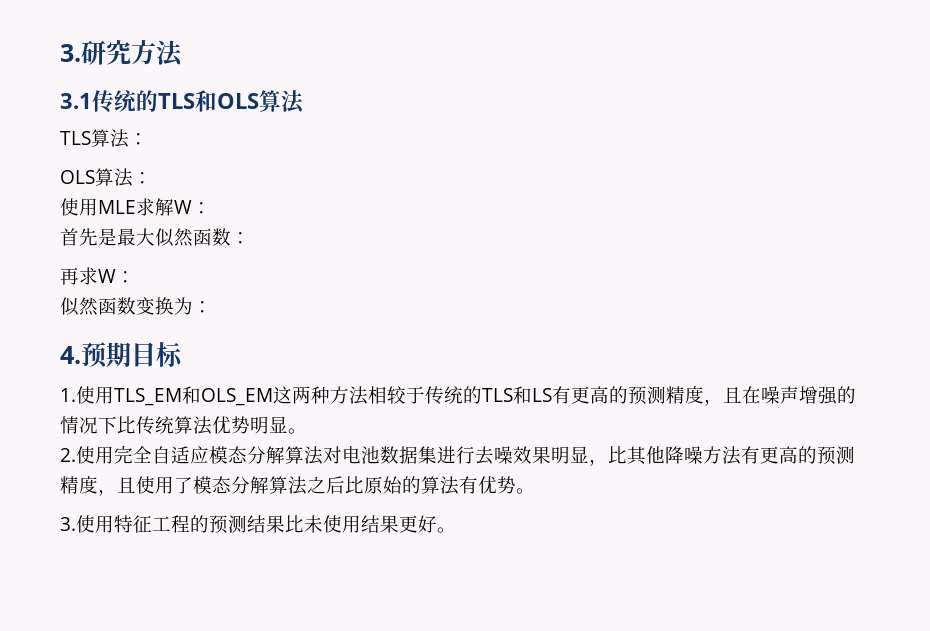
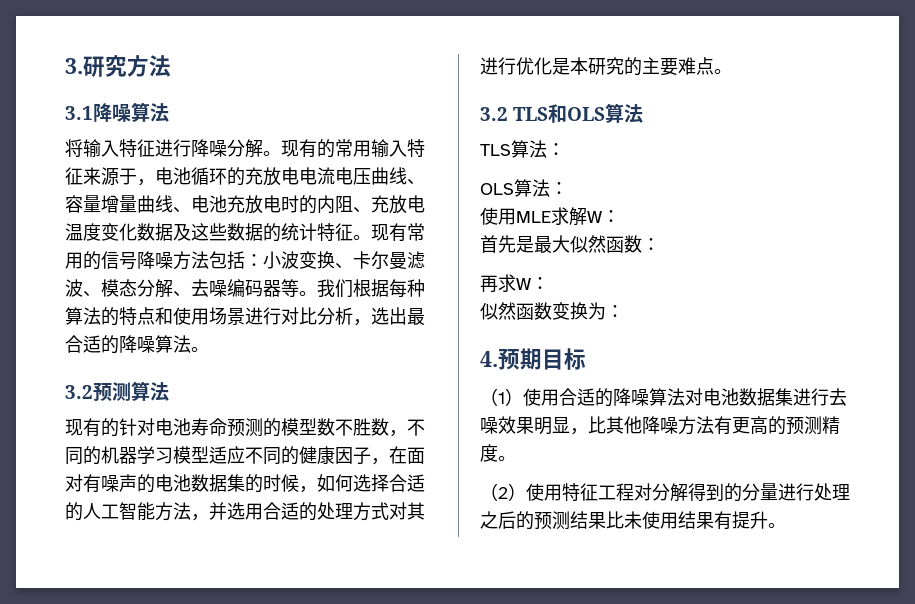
- 3.1传统的TLS和OLS算法
+ 3.1降噪算法
+ 将输入特征进行降噪分解。现有的常用输入特征来源于，电池循环的充放电电流电压曲线、容量增量曲线、电池充放电时的内阻、充放电温度变化数据及这些数据的统计特征。现有常用的信号降噪方法包括：小波变换、卡尔曼滤波、模态分解、去噪编码器等。我们根据每种算法的特点和使用场景进行对比分析，选出最合适的降噪算法。
+ 3.2预测算法
+ 现有的针对电池寿命预测的模型数不胜数，不同的机器学习模型适应不同的健康因子，在面对有噪声的电池数据集的时候，如何选择合适的人工智能方法，并选用合适的处理方式对其进行优化是本研究的主要难点。
+ 3.2 TLS和OLS算法
- 1.使用TLS_EM和OLS_EM这两种方法相较于传统的TLS和LS有更高的预测精度，且在噪声增强的情况下比传统算法优势明显。
- 2.使用完全自适应模态分解算法对电池数据集进行去噪效果明显，比其他降噪方法有更高的预测精度，且使用了模态分解算法之后比原始的算法有优势。
- 3.使用特征工程的预测结果比未使用结果更好。
+ （1）使用合适的降噪算法对电池数据集进行去噪效果明显，比其他降噪方法有更高的预测精度。
+ （2）使用特征工程对分解得到的分量进行处理之后的预测结果比未使用结果有提升。

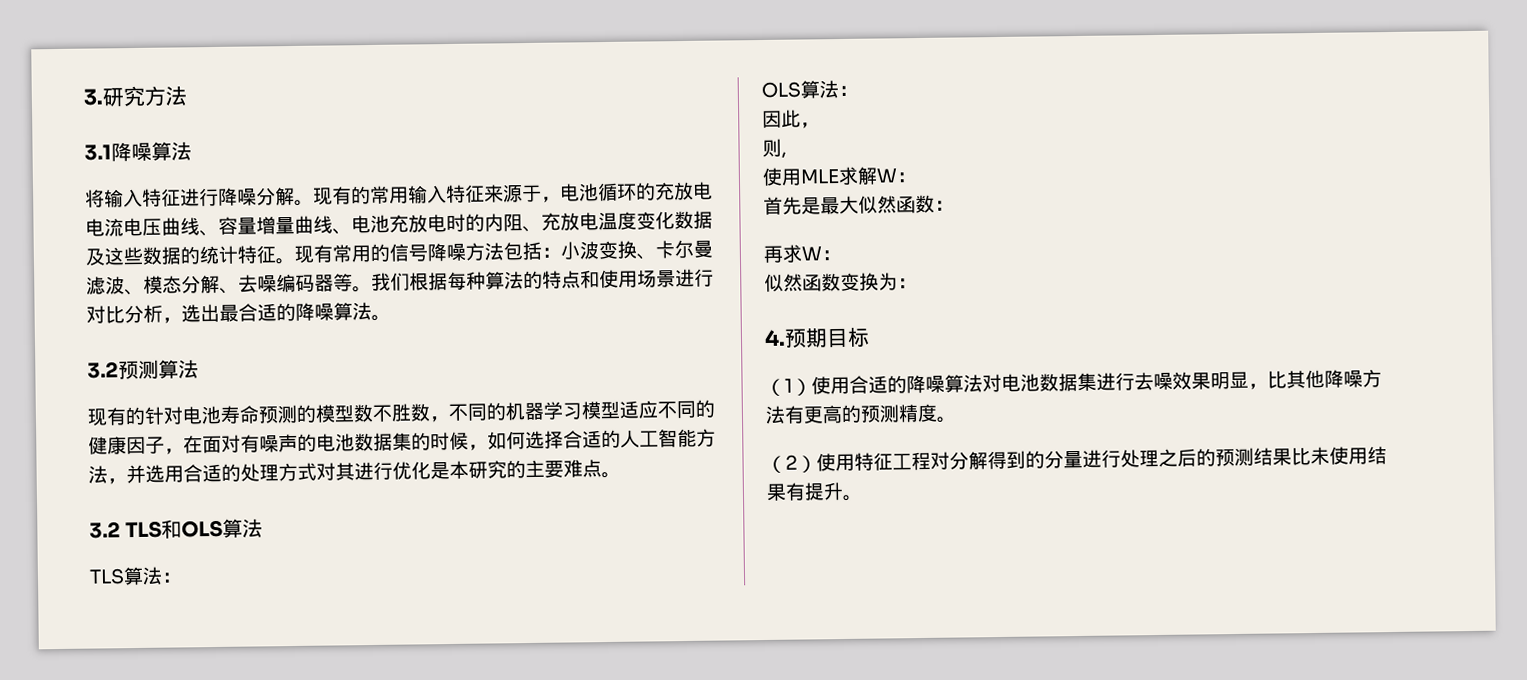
+ 因此，
+ 则,

